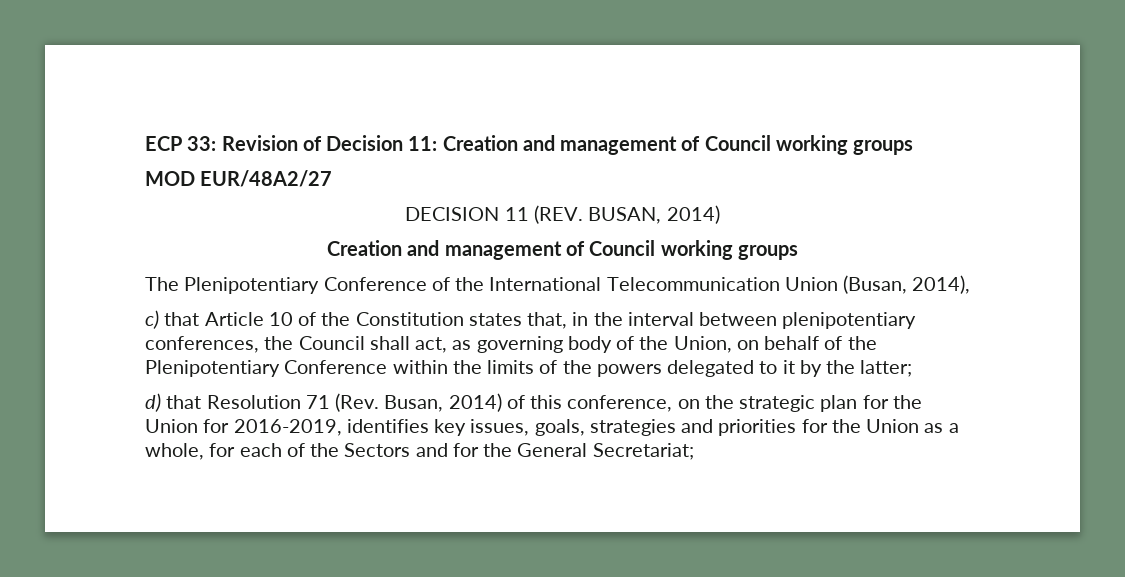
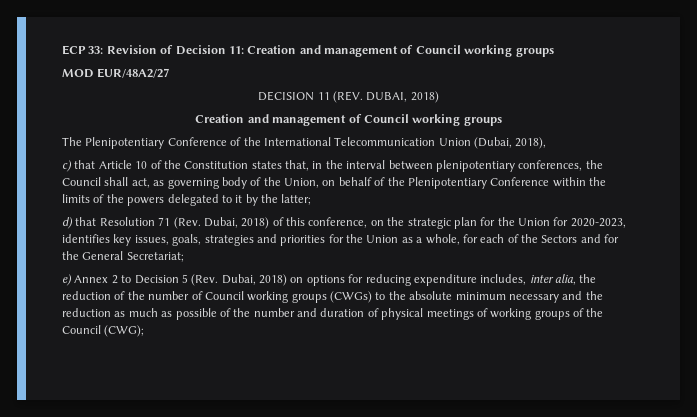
- DECISION 11 (REV. BUSAN, 2014)
+ DECISION 11 (REV. DUBAI, 2018)
- The Plenipotentiary Conference of the International Telecommunication Union (Busan, 2014),
+ The Plenipotentiary Conference of the International Telecommunication Union (Dubai, 2018),
- d) that Resolution 71 (Rev. Busan, 2014) of this conference, on the strategic plan for the Union for 2016-2019, identifies key issues, goals, strategies and priorities for the Union as a whole, for each of the Sectors and for the General Secretariat;
+ d) that Resolution 71 (Rev. Dubai, 2018) of this conference, on the strategic plan for the Union for 2020-2023, identifies key issues, goals, strategies and priorities for the Union as a whole, for each of the Sectors and for the General Secretariat;
+ e) Annex 2 to Decision 5 (Rev. Dubai, 2018) on options for reducing expenditure includes, inter alia, the reduction of the number of Council working groups (CWGs) to the absolute minimum necessary and the reduction as much as possible of the number and duration of physical meetings of working groups of the Council (CWG);

